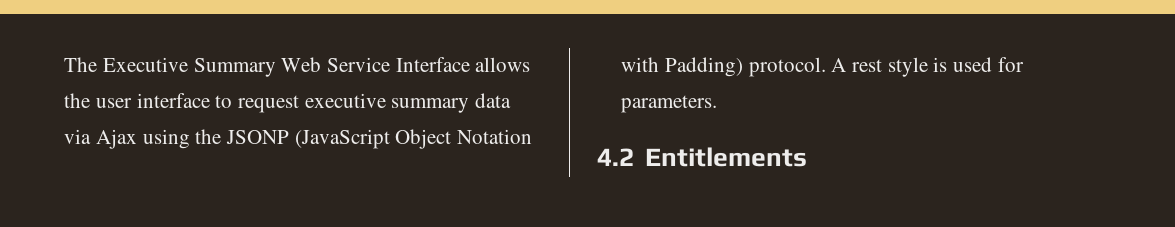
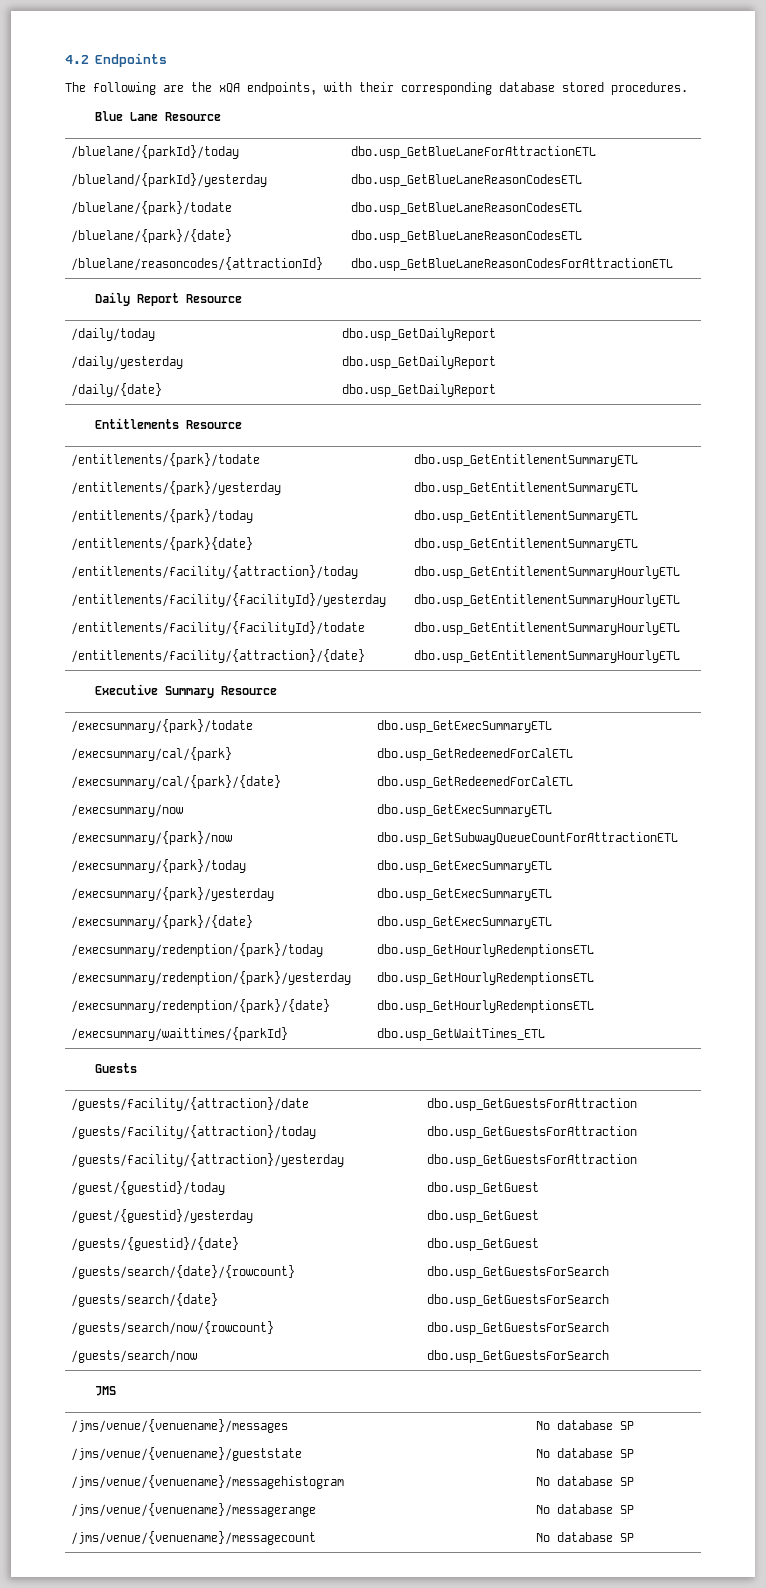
- The Executive Summary Web Service Interface allows the user interface to request executive summary data via Ajax using the JSONP (JavaScript Object Notation with Padding) protocol. A rest style is used for parameters.
- 4.2 Entitlements
+ 4.2 Endpoints
+ The following are the xQA endpoints, with their corresponding database stored procedures.
+ Blue Lane Resource
+ /bluelane/{parkId}/today | dbo.usp_GetBlueLaneForAttractionETL
+ /blueland/{parkId}/yesterday | dbo.usp_GetBlueLaneReasonCodesETL
+ /bluelane/{park}/todate | dbo.usp_GetBlueLaneReasonCodesETL
+ /bluelane/{park}/{date} | dbo.usp_GetBlueLaneReasonCodesETL
+ /bluelane/reasoncodes/{attractionId} | dbo.usp_GetBlueLaneReasonCodesForAttractionETL
+ Daily Report Resource
+ /daily/today | dbo.usp_GetDailyReport
+ /daily/yesterday | dbo.usp_GetDailyReport
+ /daily/{date} | dbo.usp_GetDailyReport
+ Entitlements Resource
+ /entitlements/{park}/todate | dbo.usp_GetEntitlementSummaryETL
+ /entitlements/{park}/yesterday | dbo.usp_GetEntitlementSummaryETL
+ /entitlements/{park}/today | dbo.usp_GetEntitlementSummaryETL
+ /entitlements/{park}{date} | dbo.usp_GetEntitlementSummaryETL
+ /entitlements/facility/{attraction}/today | dbo.usp_GetEntitlementSummaryHourlyETL
+ /entitlements/facility/{facilityId}/yesterday | dbo.usp_GetEntitlementSummaryHourlyETL
+ /entitlements/facility/{facilityId}/todate | dbo.usp_GetEntitlementSummaryHourlyETL
+ /entitlements/facility/{attraction}/{date} | dbo.usp_GetEntitlementSummaryHourlyETL
+ Executive Summary Resource
+ /execsummary/{park}/todate | dbo.usp_GetExecSummaryETL
+ /execsummary/cal/{park} | dbo.usp_GetRedeemedForCalETL
+ /execsummary/cal/{park}/{date} | dbo.usp_GetRedeemedForCalETL
+ /execsummary/now | dbo.usp_GetExecSummaryETL
+ /execsummary/{park}/now | dbo.usp_GetSubwayQueueCountForAttractionETL
+ /execsummary/{park}/today | dbo.usp_GetExecSummaryETL
+ /execsummary/{park}/yesterday | dbo.usp_GetExecSummaryETL
+ /execsummary/{park}/{date} | dbo.usp_GetExecSummaryETL
+ /execsummary/redemption/{park}/today | dbo.usp_GetHourlyRedemptionsETL
+ /execsummary/redemption/{park}/yesterday | dbo.usp_GetHourlyRedemptionsETL
+ /execsummary/redemption/{park}/{date} | dbo.usp_GetHourlyRedemptionsETL
+ /execsummary/waittimes/{parkId} | dbo.usp_GetWaitTimes_ETL
+ Guests
+ /guests/facility/{attraction}/date | dbo.usp_GetGuestsForAttraction
+ /guests/facility/{attraction}/today | dbo.usp_GetGuestsForAttraction
+ /guests/facility/{attraction}/yesterday | dbo.usp_GetGuestsForAttraction
+ /guest/{guestid}/today | dbo.usp_GetGuest
+ /guest/{guestid}/yesterday | dbo.usp_GetGuest
+ /guests/{guestid}/{date} | dbo.usp_GetGuest
+ /guests/search/{date}/{rowcount} | dbo.usp_GetGuestsForSearch
+ /guests/search/{date} | dbo.usp_GetGuestsForSearch
+ /guests/search/now/{rowcount} | dbo.usp_GetGuestsForSearch
+ /guests/search/now | dbo.usp_GetGuestsForSearch
+ JMS
+ /jms/venue/{venuename}/messages | No database SP
+ /jms/venue/{venuename}/gueststate | No database SP
+ /jms/venue/{venuename}/messagehistogram | No database SP
+ /jms/venue/{venuename}/messagerange | No database SP
+ /jms/venue/{venuename}/messagecount | No database SP

